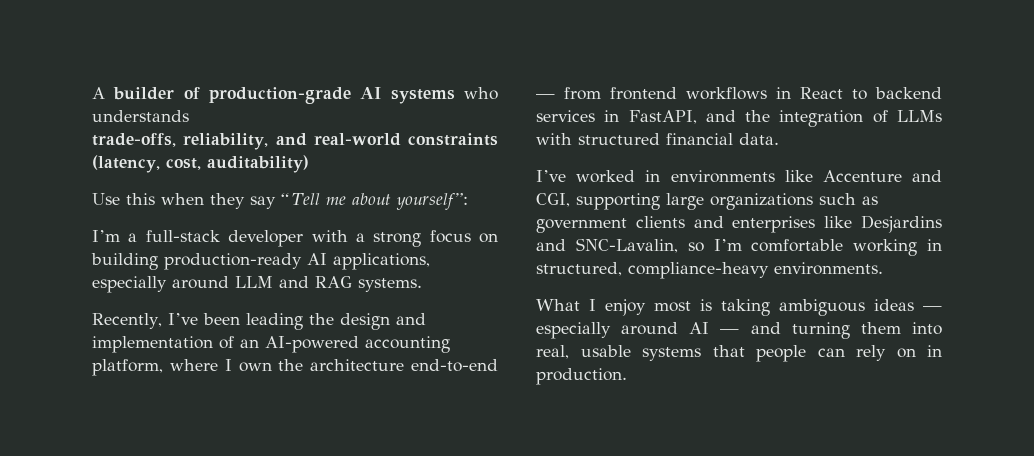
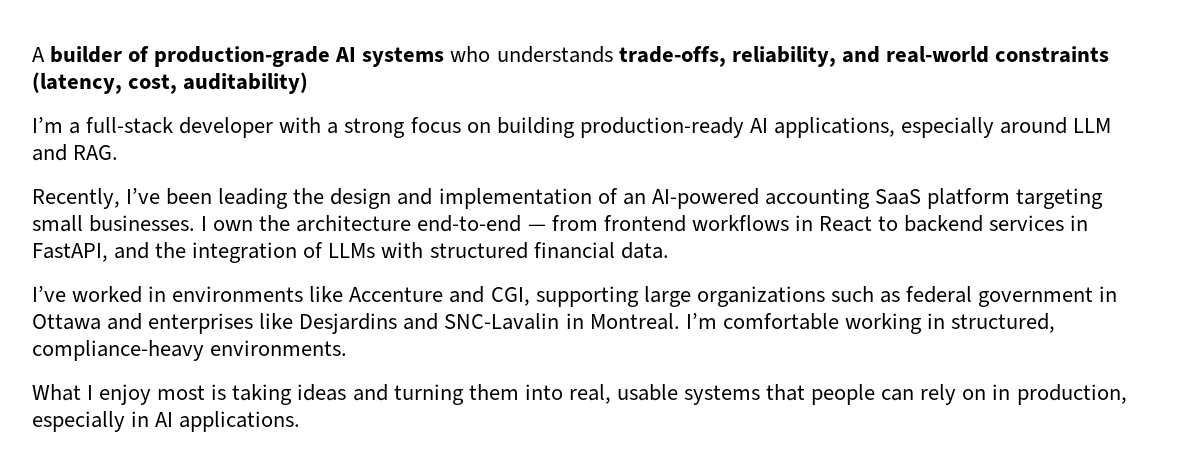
- A builder of production-grade AI systems who understands
- trade-offs, reliability, and real-world constraints (latency, cost, auditability)
+ A builder of production-grade AI systems who understands trade-offs, reliability, and real-world constraints (latency, cost, auditability)
- Use this when they say “Tell me about yourself”:
- I’m a full-stack developer with a strong focus on building production-ready AI applications, especially around LLM and RAG systems.
+ I’m a full-stack developer with a strong focus on building production-ready AI applications, especially around LLM and RAG.
- Recently, I’ve been leading the design and implementation of an AI-powered accounting platform, where I own the architecture end-to-end — from frontend workflows in React to backend services in FastAPI, and the integration of LLMs with structured financial data.
+ Recently, I’ve been leading the design and implementation of an AI-powered accounting SaaS platform targeting small businesses. I own the architecture end-to-end — from frontend workflows in React to backend services in FastAPI, and the integration of LLMs with structured financial data.
- I’ve worked in environments like Accenture and CGI, supporting large organizations such as government clients and enterprises like Desjardins and SNC-Lavalin, so I’m comfortable working in structured, compliance-heavy environments.
+ I’ve worked in environments like Accenture and CGI, supporting large organizations such as federal government in Ottawa and enterprises like Desjardins and SNC-Lavalin in Montreal. I’m comfortable working in structured, compliance-heavy environments.
- What I enjoy most is taking ambiguous ideas — especially around AI — and turning them into real, usable systems that people can rely on in production.
+ What I enjoy most is taking ideas and turning them into real, usable systems that people can rely on in production, especially in AI applications.

